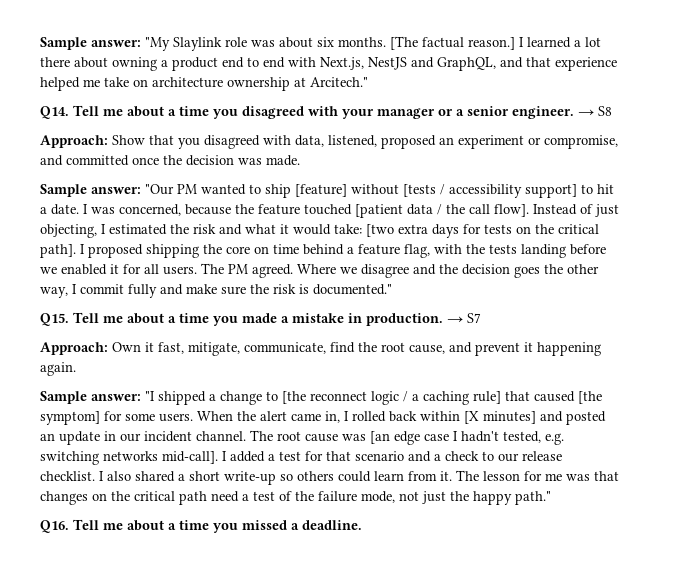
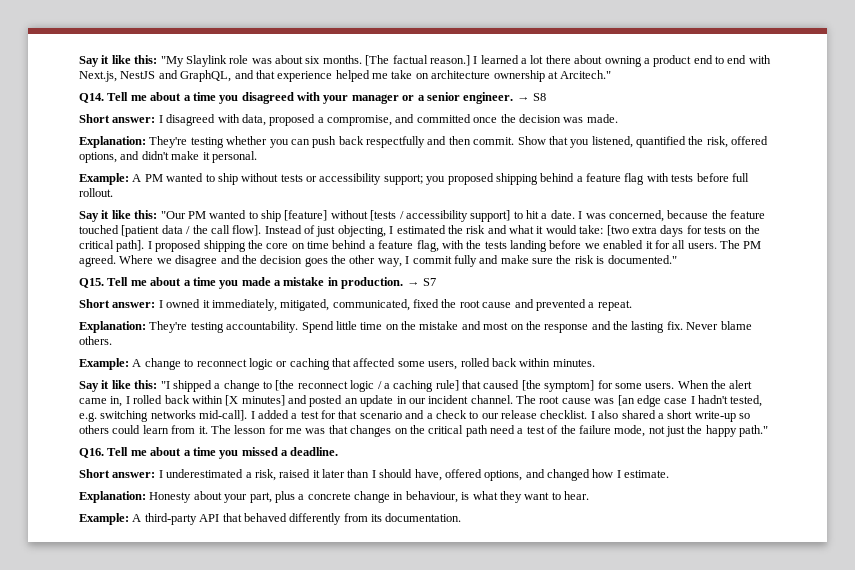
- Sample answer: "My Slaylink role was about six months.
+ Say it like this: "My Slaylink role was about six months.
- Approach: Show that you disagreed with data, listened, proposed an experiment or compromise, and committed once the decision was made.
+ Short answer: I disagreed with data, proposed a compromise, and committed once the decision was made.
- Sample answer: "Our PM wanted to ship [feature] without [tests / accessibility support] to hit a date.
+ Explanation: They're testing whether you can push back respectfully and then commit. Show that you listened, quantified the risk, offered options, and didn't make it personal.
+ Example: A PM wanted to ship without tests or accessibility support; you proposed shipping behind a feature flag with tests before full rollout.
+ Say it like this: "Our PM wanted to ship [feature] without [tests / accessibility support] to hit a date.
- Approach: Own it fast, mitigate, communicate, find the root cause, and prevent it happening again.
- Sample answer: "I shipped a change to [the reconnect logic / a caching rule] that caused [the symptom] for some users.
+ Short answer: I owned it immediately, mitigated, communicated, fixed the root cause and prevented a repeat.
+ Explanation: They're testing accountability. Spend little time on the mistake and most on the response and the lasting fix. Never blame others.
+ Example: A change to reconnect logic or caching that affected some users, rolled back within minutes.
+ Say it like this: "I shipped a change to [the reconnect logic / a caching rule] that caused [the symptom] for some users.
+ Short answer: I underestimated a risk, raised it later than I should have, offered options, and changed how I estimate.
+ Explanation: Honesty about your part, plus a concrete change in behaviour, is what they want to hear.
+ Example: A third-party API that behaved differently from its documentation.

